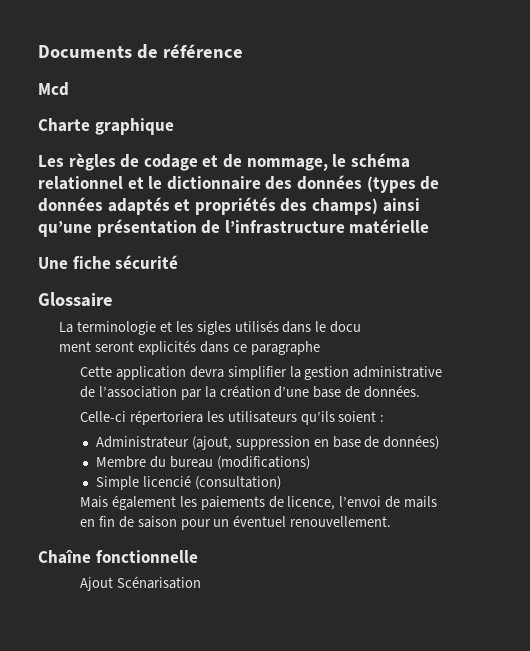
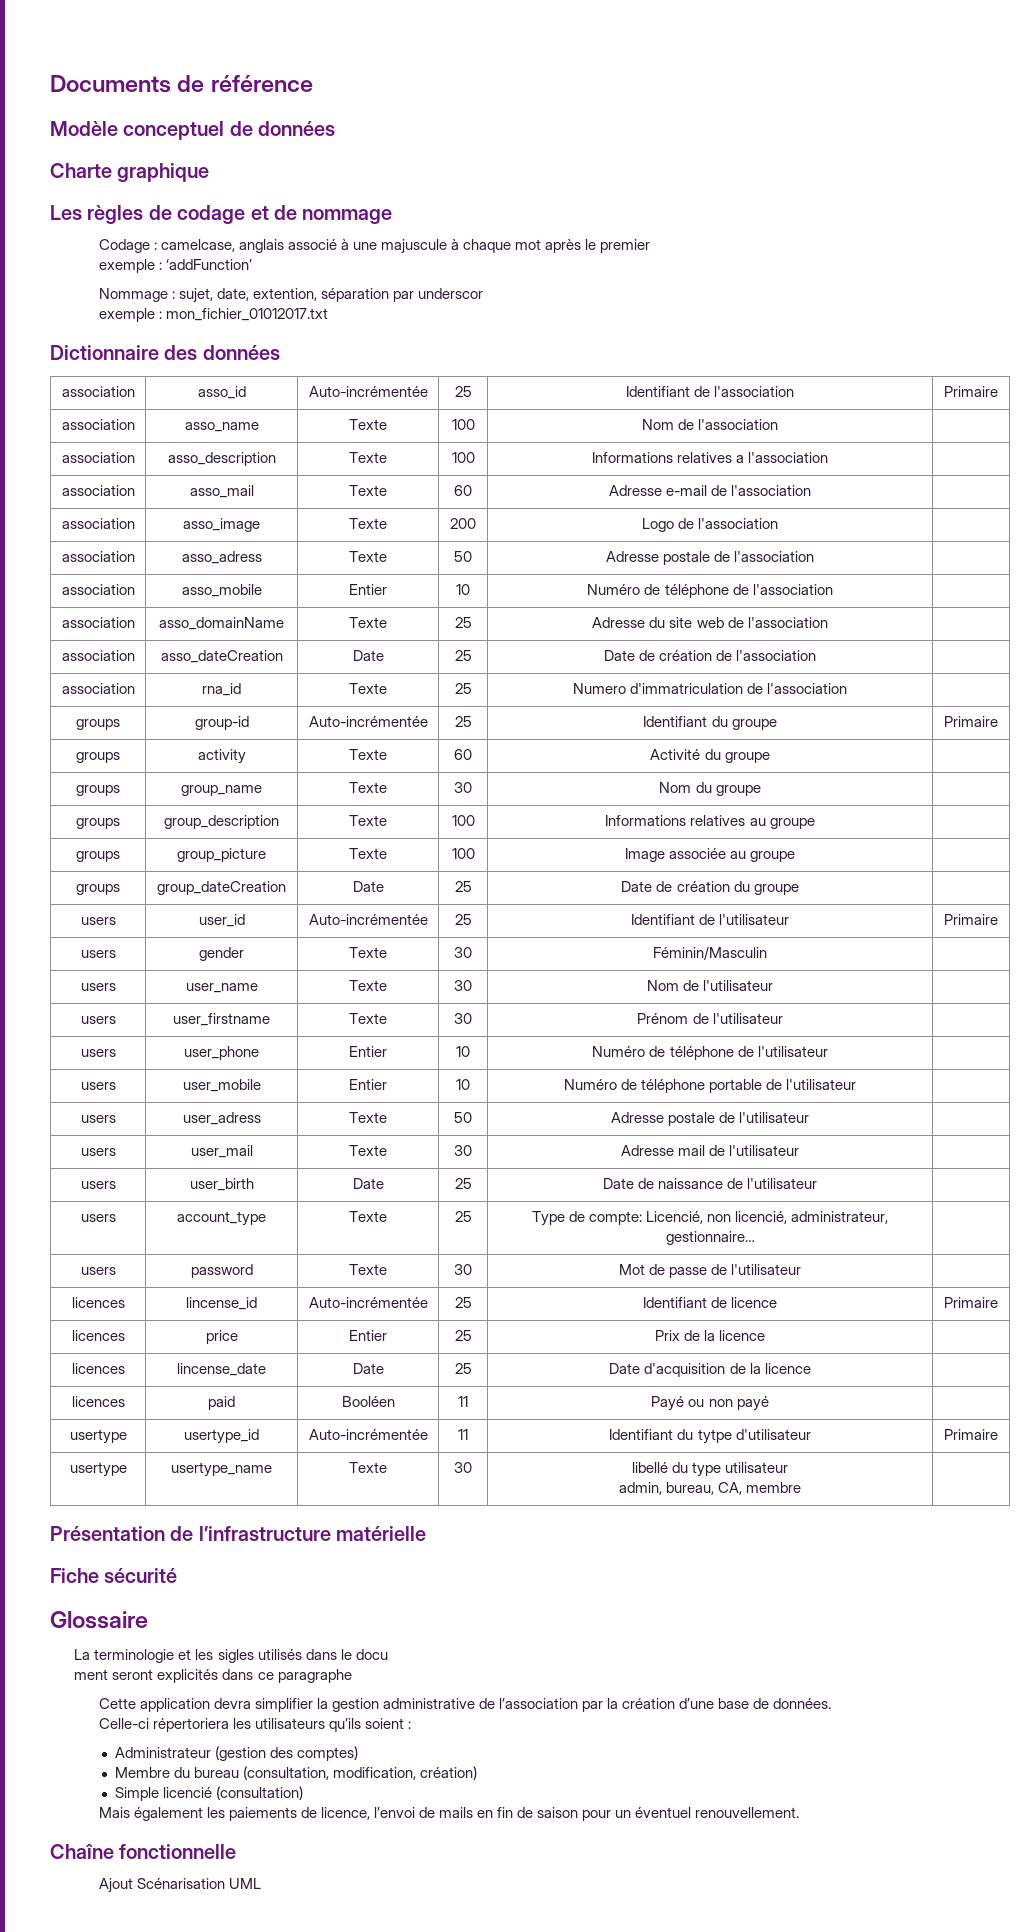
- Mcd
+ Modèle conceptuel de données
- Les règles de codage et de nommage, le schéma relationnel et le dictionnaire des données (types de données adaptés et propriétés des champs) ainsi qu’une présentation de l’infrastructure matérielle
+ Les règles de codage et de nommage
+ Codage : camelcase, anglais associé à une majuscule à chaque mot après le premier
+ exemple : ‘addFunction’
+ Nommage : sujet, date, extention, séparation par underscor
+ exemple : mon_fichier_01012017.txt
+ Dictionnaire des données
+ association | asso_id | Auto-incrémentée | 25 | Identifiant de l'association | Primaire
+ association | asso_name | Texte | 100 | Nom de l'association |
+ association | asso_description | Texte | 100 | Informations relatives a l'association |
+ association | asso_mail | Texte | 60 | Adresse e-mail de l'association |
+ association | asso_image | Texte | 200 | Logo de l'association |
+ association | asso_adress | Texte | 50 | Adresse postale de l'association |
+ association | asso_mobile | Entier | 10 | Numéro de téléphone de l'association |
+ association | asso_domainName | Texte | 25 | Adresse du site web de l'association |
+ association | asso_dateCreation | Date | 25 | Date de création de l'association |
+ association | rna_id | Texte | 25 | Numero d'immatriculation de l'association |
+ groups | group-id | Auto-incrémentée | 25 | Identifiant du groupe | Primaire
+ groups | activity | Texte | 60 | Activité du groupe |
+ groups | group_name | Texte | 30 | Nom du groupe |
+ groups | group_description | Texte | 100 | Informations relatives au groupe |
+ groups | group_picture | Texte | 100 | Image associée au groupe |
+ groups | group_dateCreation | Date | 25 | Date de création du groupe |
+ users | user_id | Auto-incrémentée | 25 | Identifiant de l'utilisateur | Primaire
+ users | gender | Texte | 30 | Féminin/Masculin |
+ users | user_name | Texte | 30 | Nom de l'utilisateur |
+ users | user_firstname | Texte | 30 | Prénom de l'utilisateur |
+ users | user_phone | Entier | 10 | Numéro de téléphone de l'utilisateur |
+ users | user_mobile | Entier | 10 | Numéro de téléphone portable de l'utilisateur |
+ users | user_adress | Texte | 50 | Adresse postale de l'utilisateur |
+ users | user_mail | Texte | 30 | Adresse mail de l'utilisateur |
+ users | user_birth | Date | 25 | Date de naissance de l'utilisateur |
+ users | account_type | Texte | 25 | Type de compte: Licencié, non licencié, administrateur, gestionnaire… |
+ users | password | Texte | 30 | Mot de passe de l'utilisateur |
+ licences | lincense_id | Auto-incrémentée | 25 | Identifiant de licence | Primaire
+ licences | price | Entier | 25 | Prix de la licence |
+ licences | lincense_date | Date | 25 | Date d'acquisition de la licence |
+ licences | paid | Booléen | 11 | Payé ou non payé |
+ usertype | usertype_id | Auto-incrémentée | 11 | Identifiant du tytpe d'utilisateur | Primaire
+ usertype | usertype_name | Texte | 30 | libellé du type utilisateur
+ admin, bureau, CA, membre |
+ Présentation de l’infrastructure matérielle
- Une fiche sécurité
+ Fiche sécurité
- Administrateur (ajout, suppression en base de données)
+ Administrateur (gestion des comptes)
- Membre du bureau (modifications)
+ Membre du bureau (consultation, modification, création)
- Ajout Scénarisation
+ Ajout Scénarisation UML

